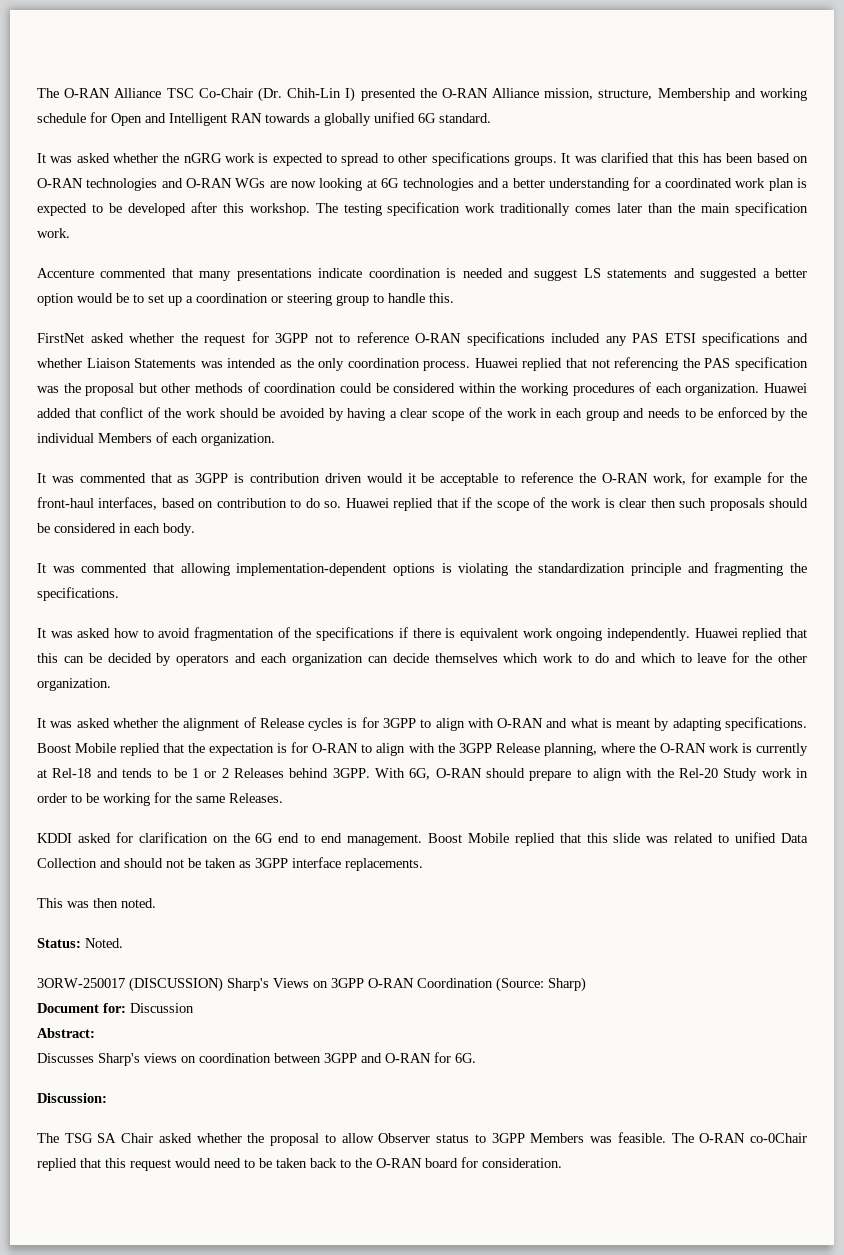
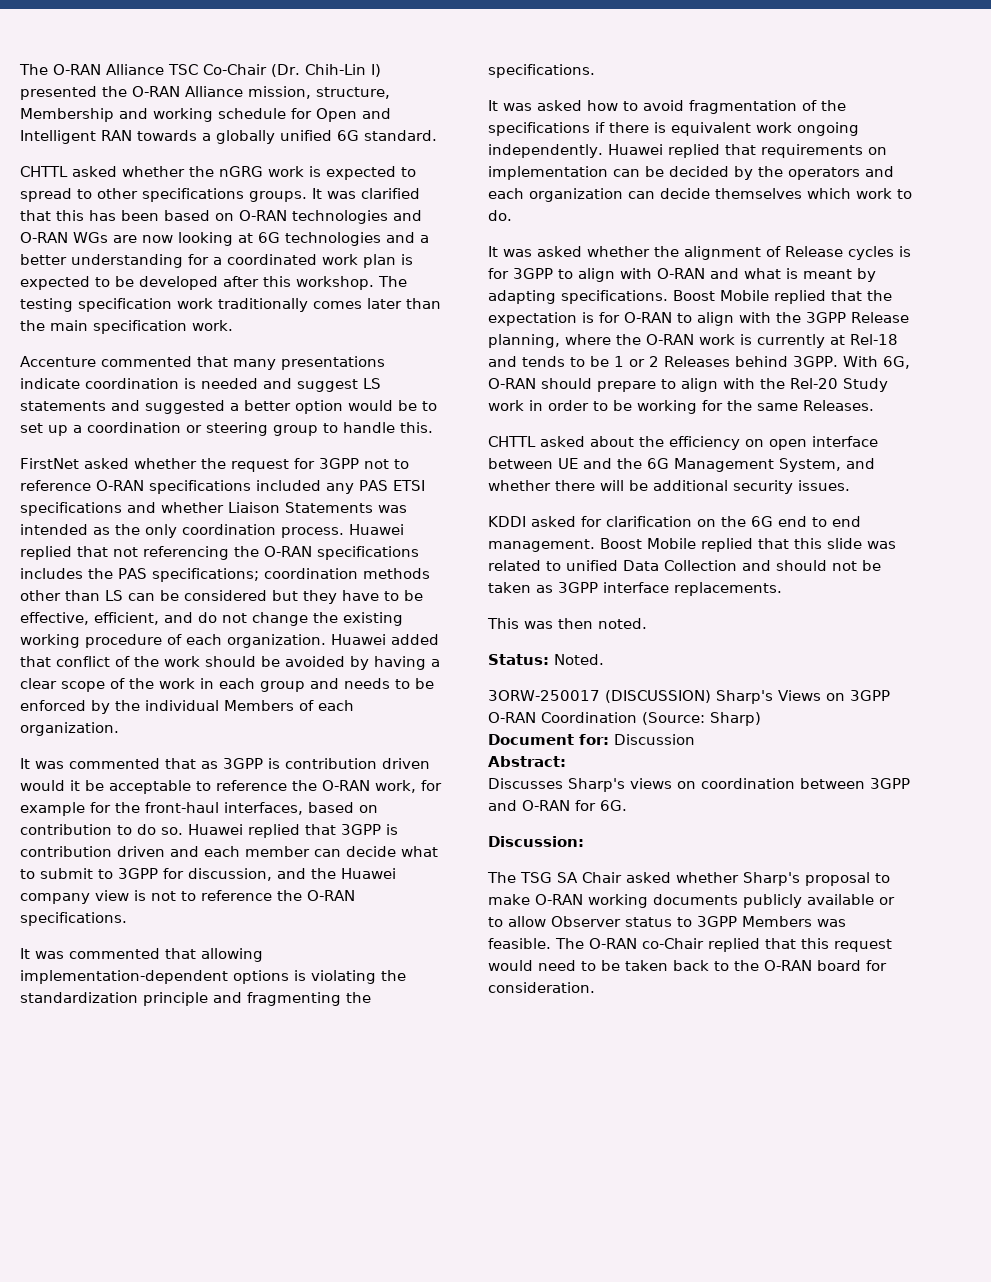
- It was asked whether the nGRG work is expected to spread to other specifications groups.
+ CHTTL asked whether the nGRG work is expected to spread to other specifications groups.
- Huawei replied that not referencing the PAS specification was the proposal but other methods of coordination could be considered within the working procedures of each organization.
+ Huawei replied that not referencing the O-RAN specifications includes the PAS specifications; coordination methods other than LS can be considered but they have to be effective, efficient, and do not change the existing working procedure of each organization.
- Huawei replied that if the scope of the work is clear then such proposals should be considered in each body.
+ Huawei replied that 3GPP is contribution driven and each member can decide what to submit to 3GPP for discussion, and the Huawei company view is not to reference the O-RAN specifications.
- Huawei replied that this can be decided by operators and each organization can decide themselves which work to do and which to leave for the other organization.
+ Huawei replied that requirements on implementation can be decided by the operators and each organization can decide themselves which work to do.
+ CHTTL asked about the efficiency on open interface between UE and the 6G Management System, and whether there will be additional security issues.
- The TSG SA Chair asked whether the proposal to allow Observer status to 3GPP Members was feasible.
+ The TSG SA Chair asked whether Sharp's proposal to make O-RAN working documents publicly available or to allow Observer status to 3GPP Members was feasible.
- The O-RAN co-0Chair replied that this request would need to be taken back to the O-RAN board for consideration.
+ The O-RAN co-Chair replied that this request would need to be taken back to the O-RAN board for consideration.

